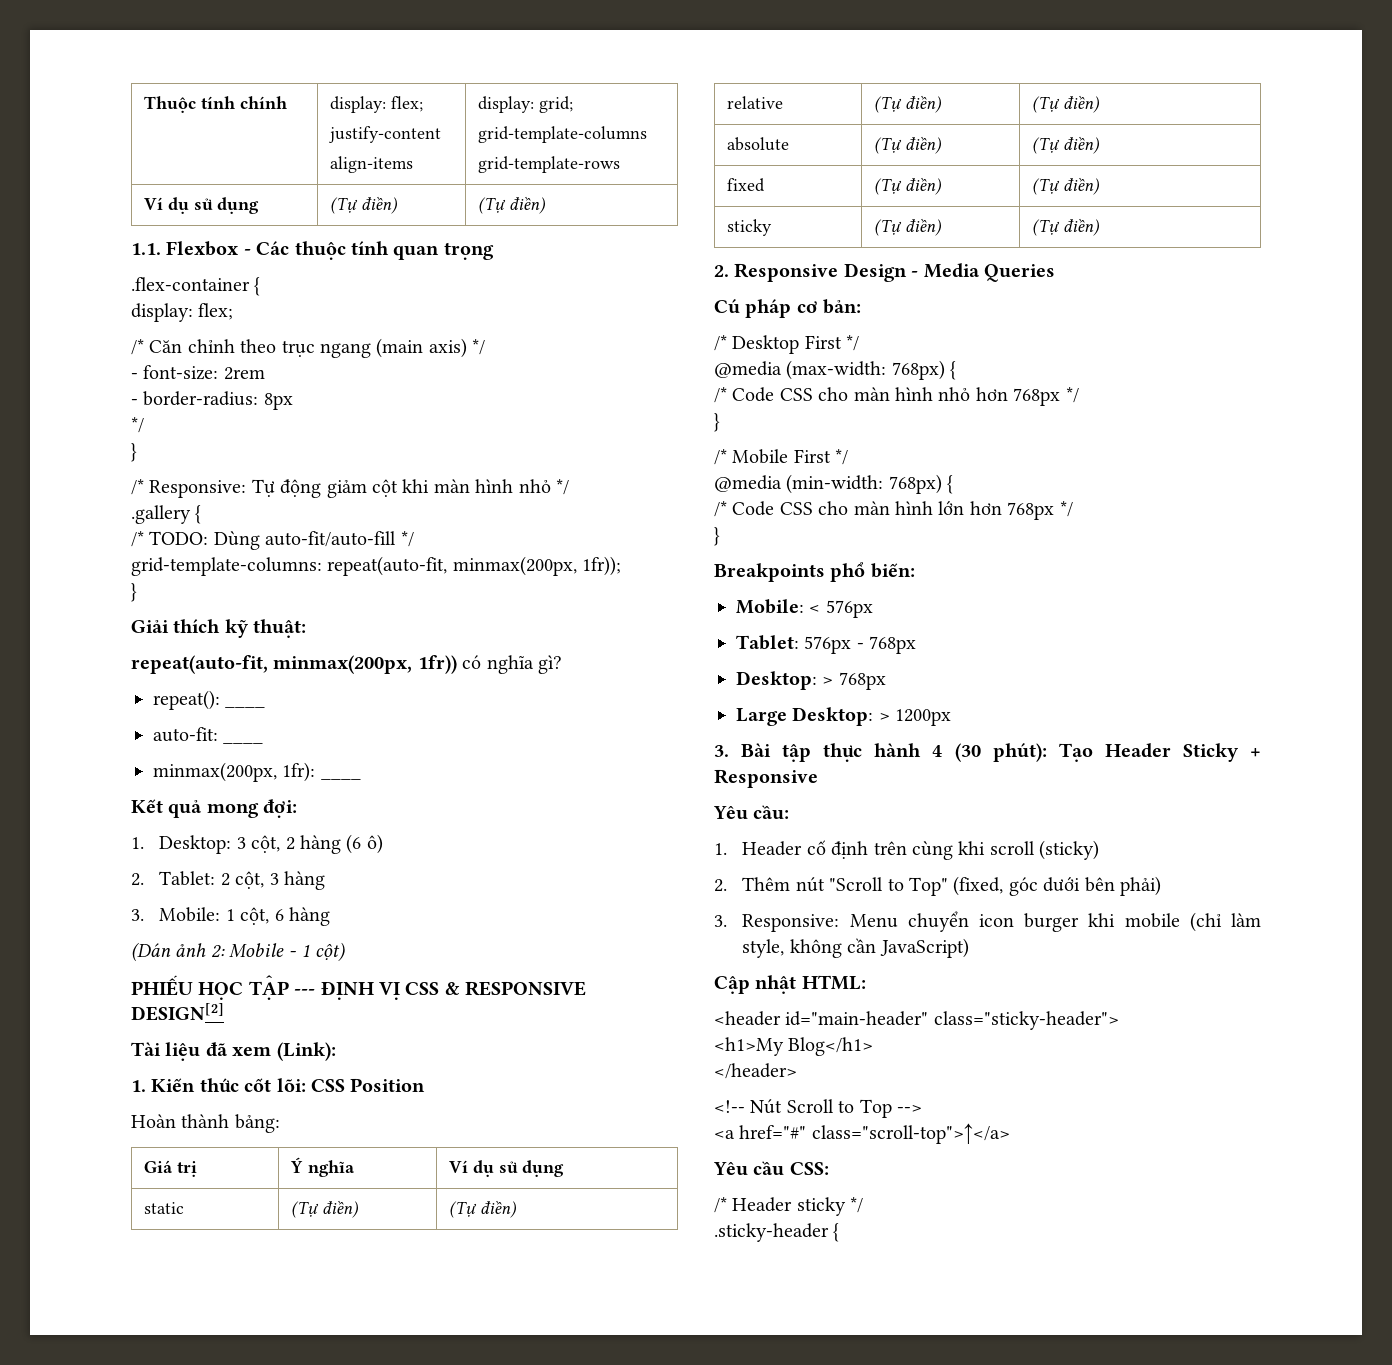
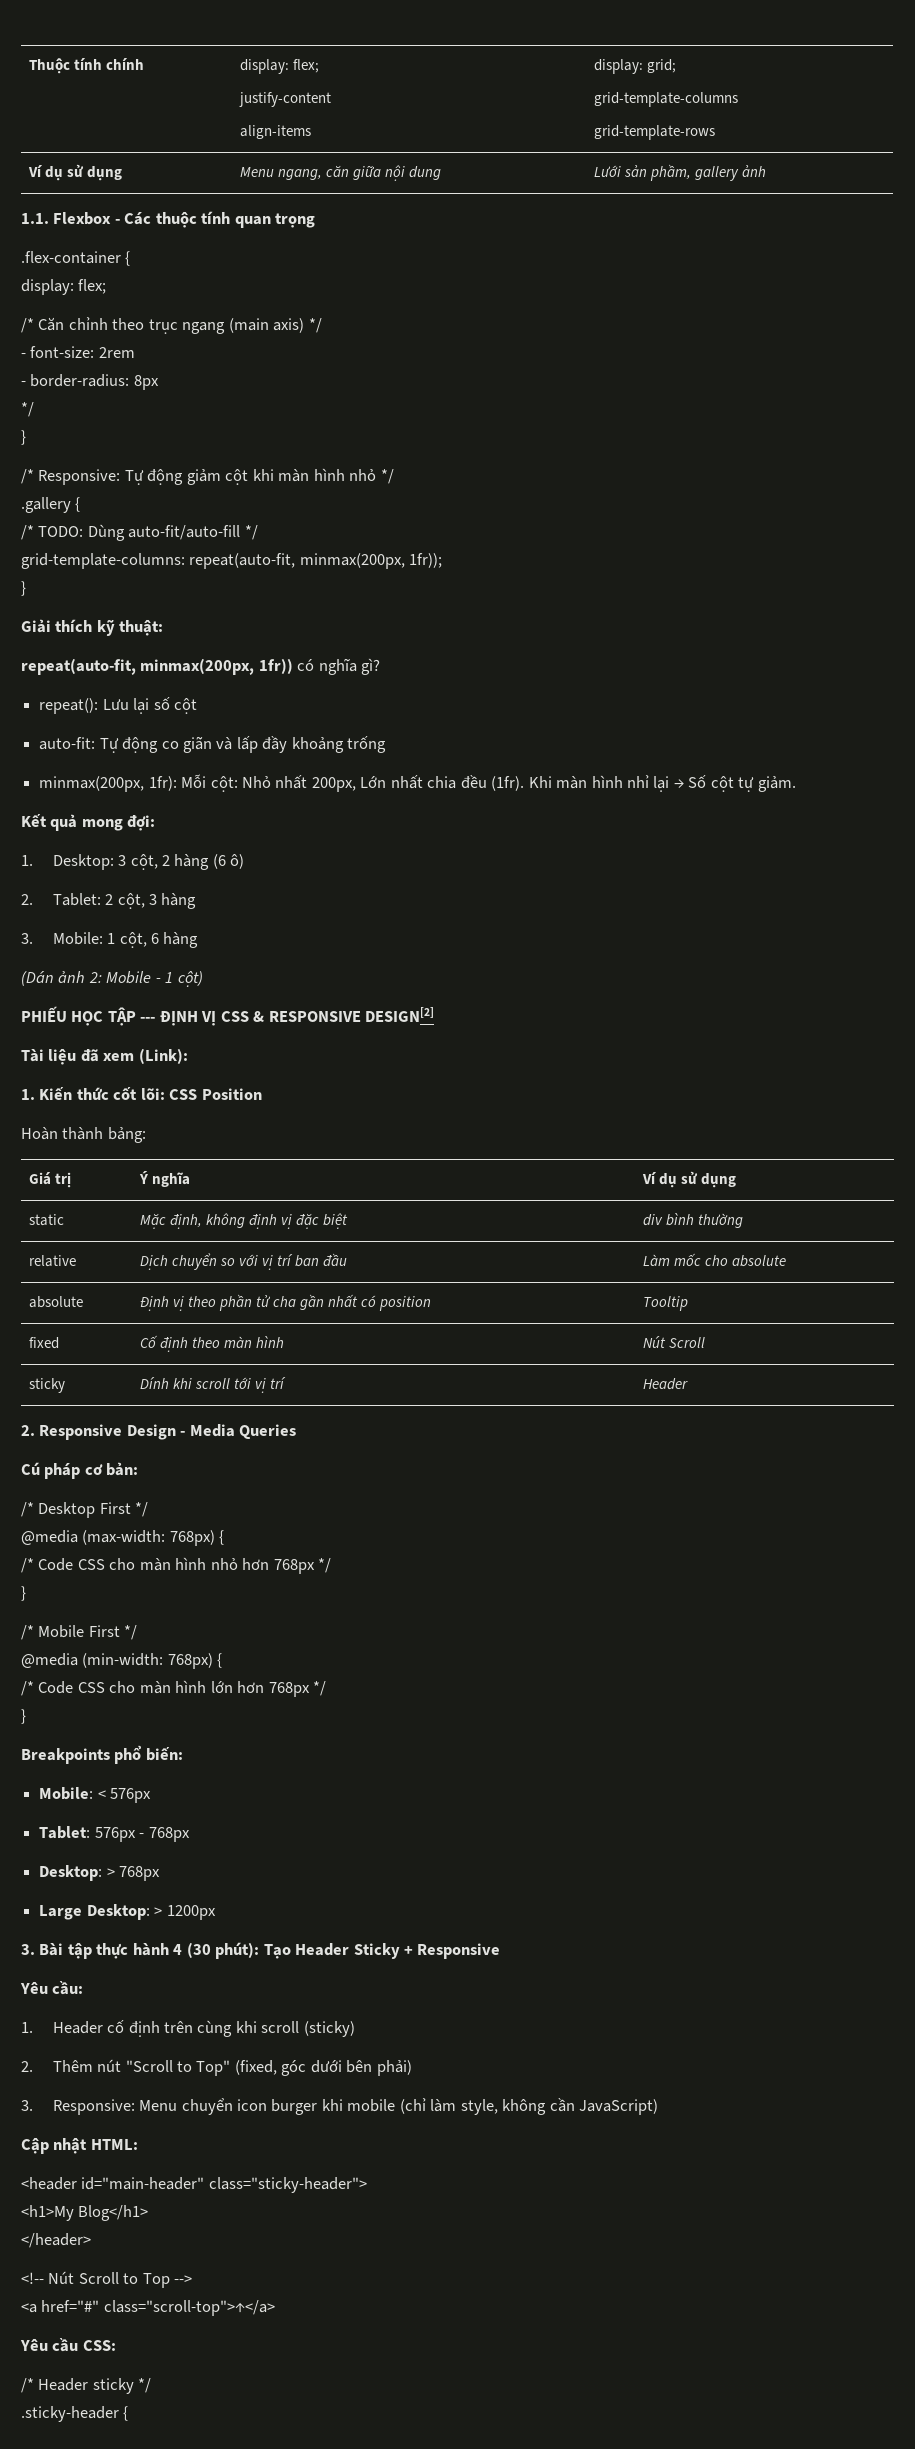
- Ví dụ sử dụng | (Tự điền) | (Tự điền)
+ Ví dụ sử dụng | Menu ngang, căn giữa nội dung | Lưới sản phầm, gallery ảnh
- repeat(): ____
- auto-fit: ____
- minmax(200px, 1fr): ____
+ repeat(): Lưu lại số cột
+ auto-fit: Tự động co giãn và lấp đầy khoảng trống
+ minmax(200px, 1fr): Mỗi cột: Nhỏ nhất 200px, Lớn nhất chia đều (1fr). Khi màn hình nhỉ lại → Số cột tự giảm.
- static | (Tự điền) | (Tự điền)
- relative | (Tự điền) | (Tự điền)
- absolute | (Tự điền) | (Tự điền)
- fixed | (Tự điền) | (Tự điền)
- sticky | (Tự điền) | (Tự điền)
+ static | Mặc định, không định vị đặc biệt | div bình thường
+ relative | Dịch chuyển so với vị trí ban đầu | Làm mốc cho absolute
+ absolute | Định vị theo phần tử cha gần nhất có position | Tooltip
+ fixed | Cố định theo màn hình | Nút Scroll
+ sticky | Dính khi scroll tới vị trí | Header

